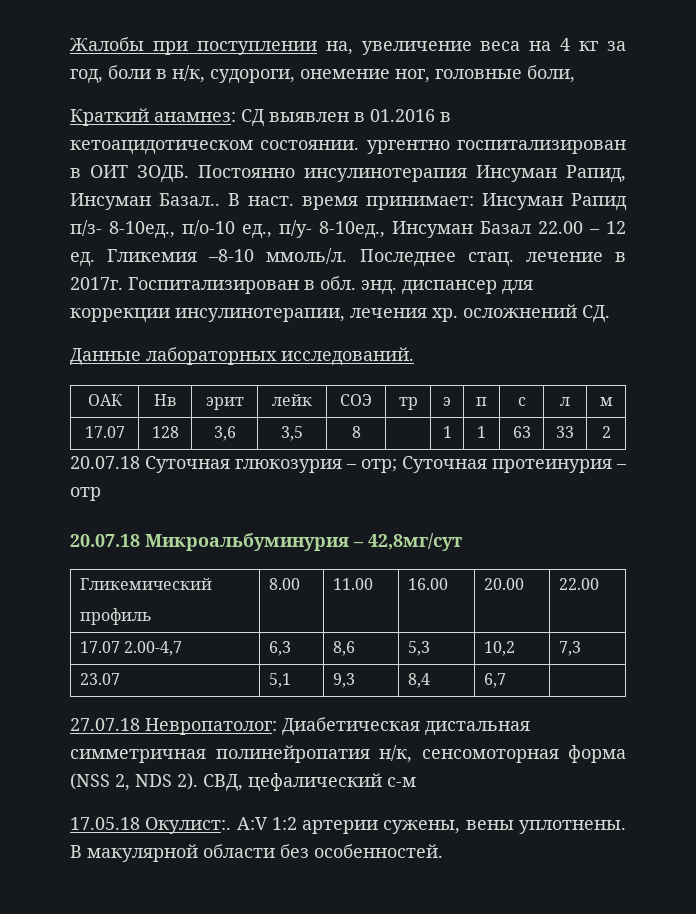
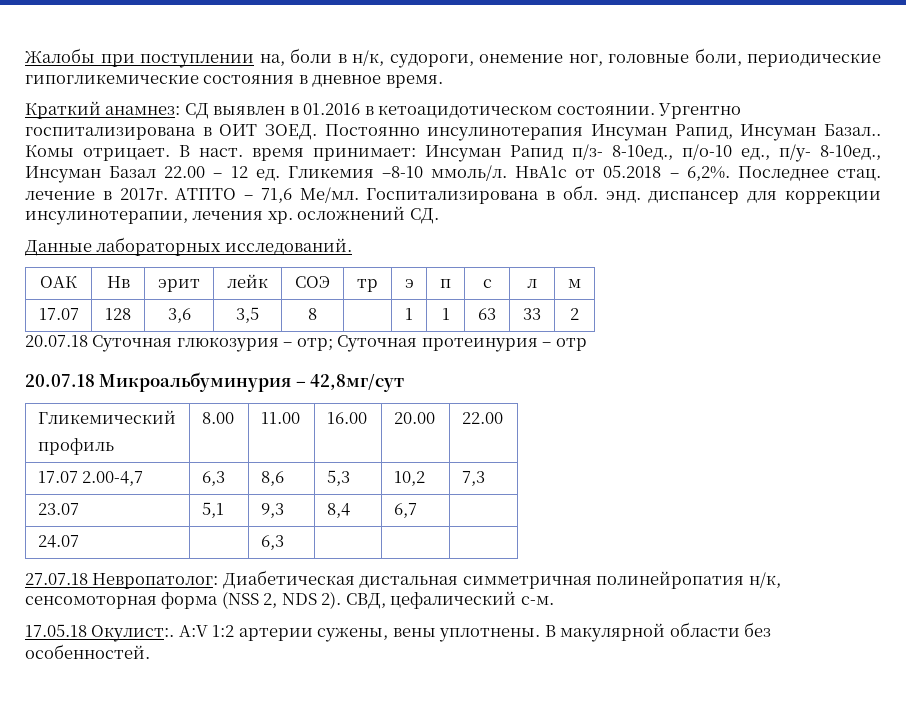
- Жалобы при поступлении на, увеличение веса на 4 кг за год, боли в н/к, судороги, онемение ног, головные боли,
+ Жалобы при поступлении на, боли в н/к, судороги, онемение ног, головные боли, периодические гипогликемические состояния в дневное время.
- Краткий анамнез: СД выявлен в 01.2016 в кетоацидотическом состоянии. ургентно госпитализирован в ОИТ ЗОДБ.
+ Краткий анамнез: СД выявлен в 01.2016 в кетоацидотическом состоянии. Ургентно госпитализирована в ОИТ ЗОЕД.
+ Комы отрицает.
+ НвА1с от 05.2018 – 6,2%.
- Госпитализирован в обл. энд. диспансер для коррекции инсулинотерапии, лечения хр. осложнений СД.
+ АТПТО – 71,6 Ме/мл. Госпитализирована в обл. энд. диспансер для коррекции инсулинотерапии, лечения хр. осложнений СД.
+ 24.07 | | 6,3 | | |
- СВД, цефалический с-м
+ СВД, цефалический с-м.

